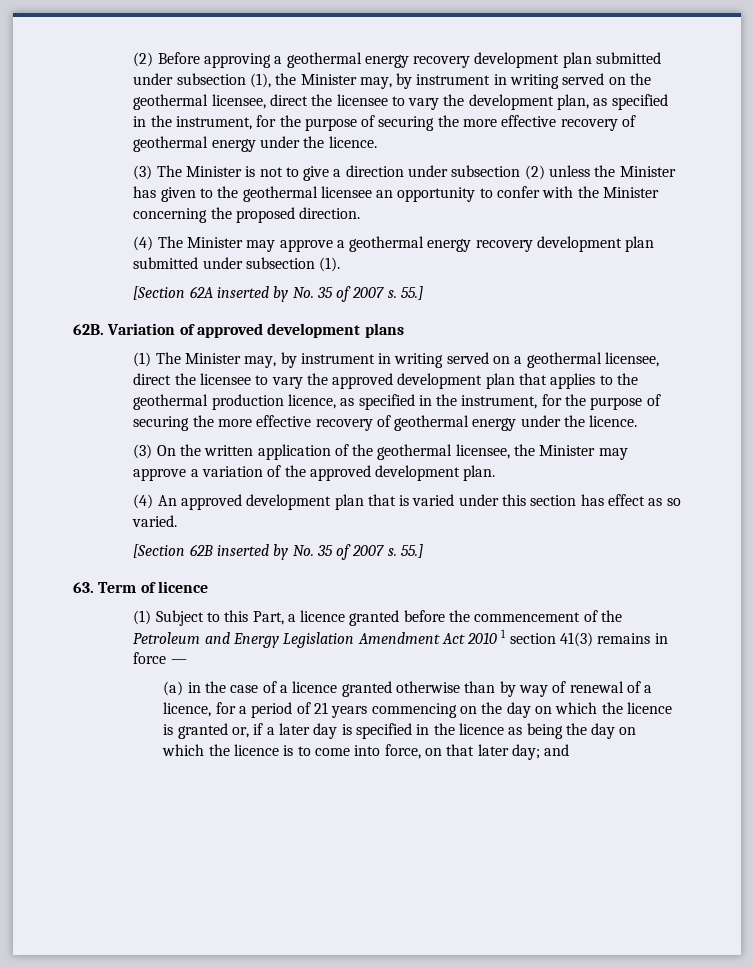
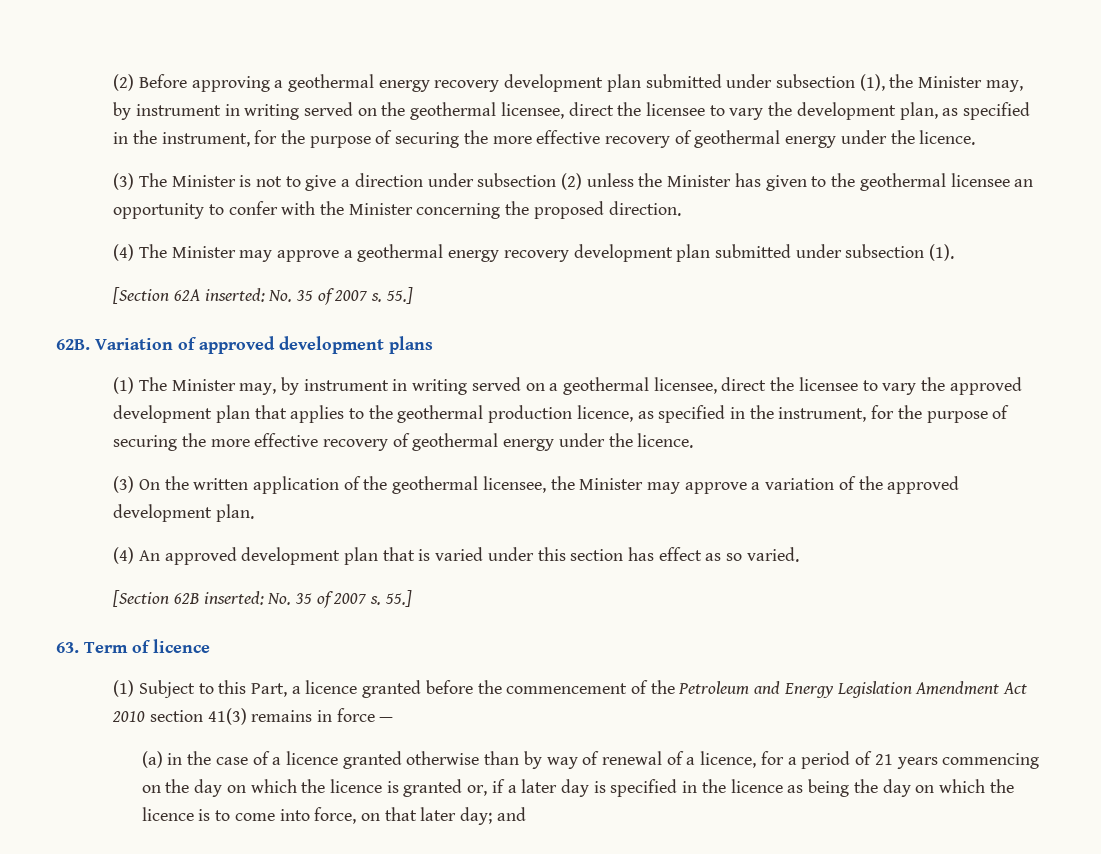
- [Section 62A inserted by No. 35 of 2007 s.
+ [Section 62A inserted: No. 35 of 2007 s.
- [Section 62B inserted by No. 35 of 2007 s.
+ [Section 62B inserted: No. 35 of 2007 s.
- (1) Subject to this Part, a licence granted before the commencement of the Petroleum and Energy Legislation Amendment Act 2010 1 section 41(3) remains in force —
+ (1) Subject to this Part, a licence granted before the commencement of the Petroleum and Energy Legislation Amendment Act 2010 section 41(3) remains in force —

